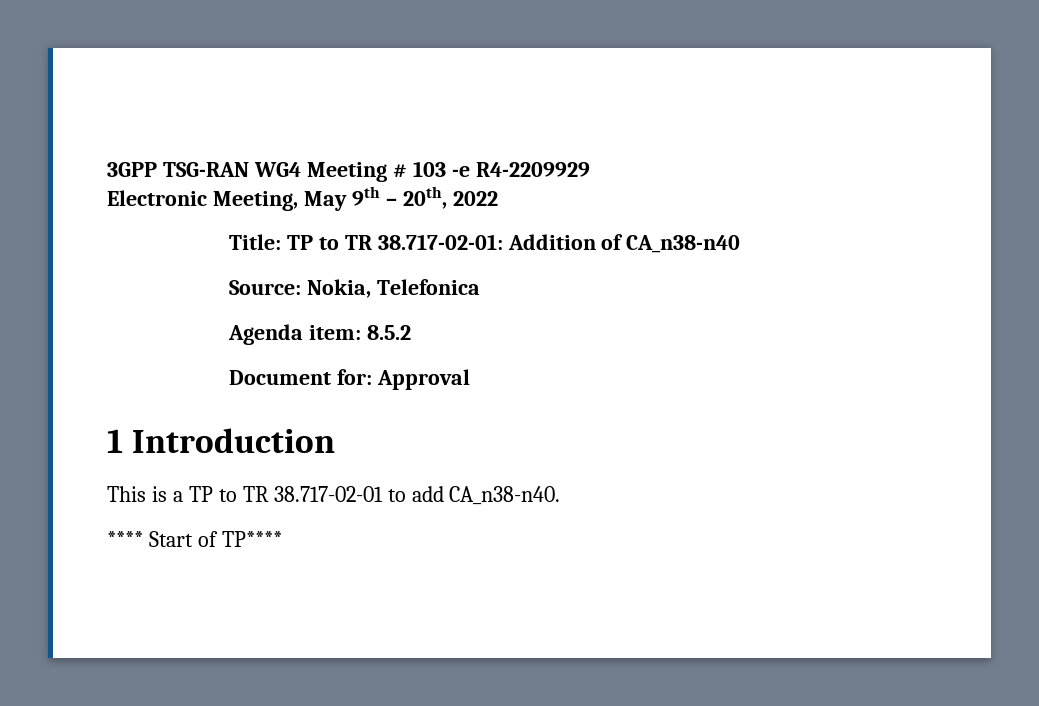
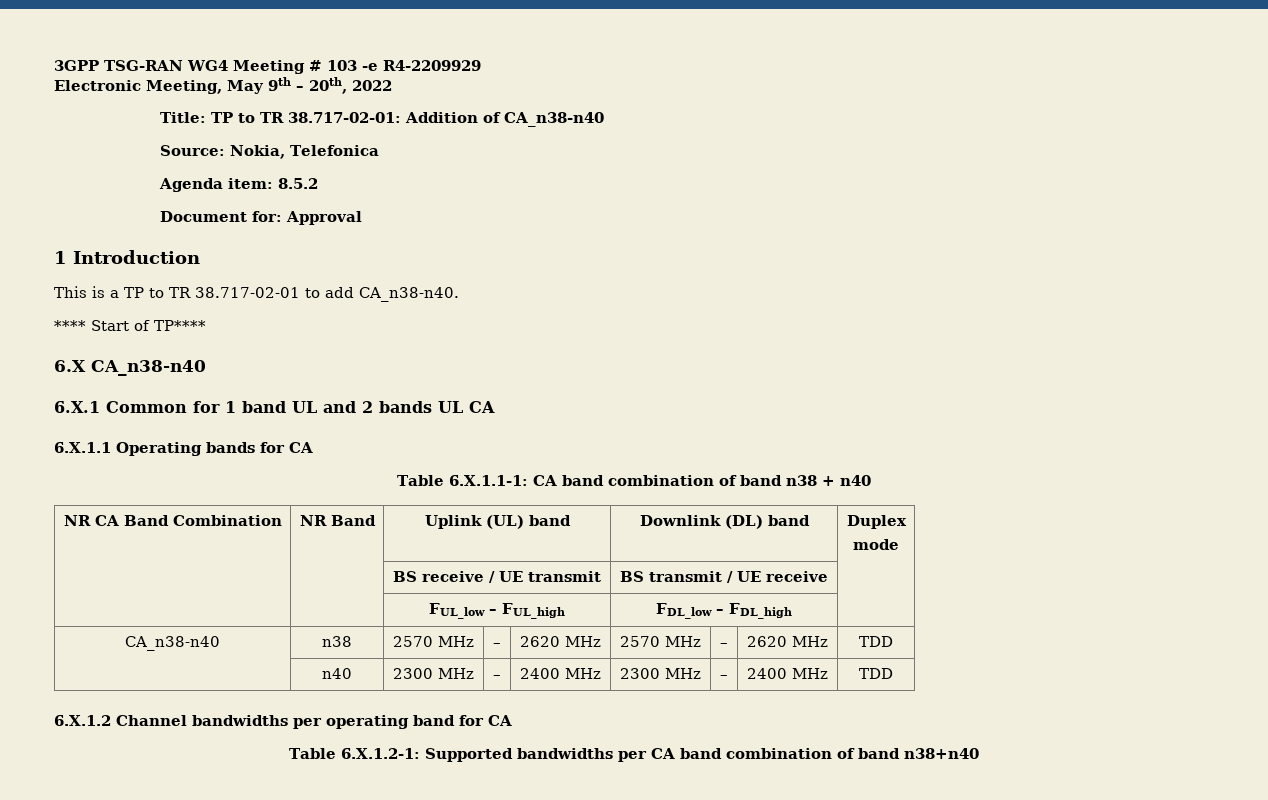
+ 6.X CA_n38-n40
+ 6.X.1 Common for 1 band UL and 2 bands UL CA
+ 6.X.1.1 Operating bands for CA
+ Table 6.X.1.1-1: CA band combination of band n38 + n40
+ NR CA Band Combination | NR Band | Uplink (UL) band | Downlink (DL) band | Duplex
+ mode
+ | | BS receive / UE transmit | BS transmit / UE receive |
+ | | FUL_low – FUL_high | FDL_low – FDL_high |
+ CA_n38-n40 | n38 | 2570 MHz | – | 2620 MHz | 2570 MHz | – | 2620 MHz | TDD
+ | n40 | 2300 MHz | – | 2400 MHz | 2300 MHz | – | 2400 MHz | TDD
+ 6.X.1.2 Channel bandwidths per operating band for CA
+ Table 6.X.1.2-1: Supported bandwidths per CA band combination of band n38+n40

